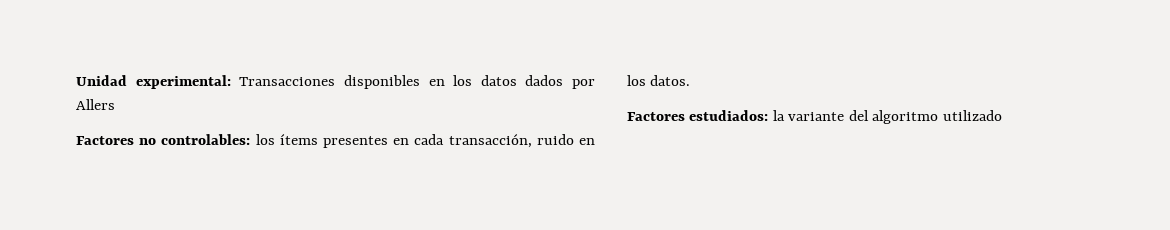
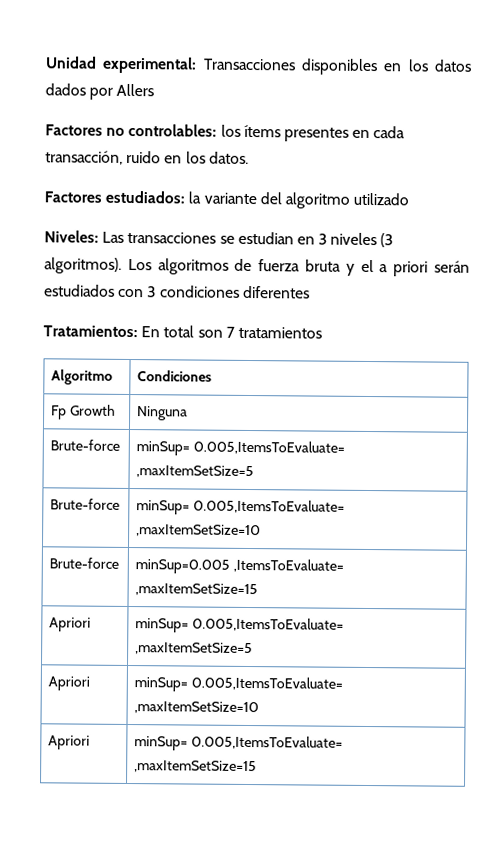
+ Niveles: Las transacciones se estudian en 3 niveles (3 algoritmos). Los algoritmos de fuerza bruta y el a priori serán estudiados con 3 condiciones diferentes
+ Tratamientos: En total son 7 tratamientos
+ Algoritmo | Condiciones
+ Fp Growth | Ninguna
+ Brute-force | minSup= 0.005,ItemsToEvaluate= ,maxItemSetSize=5
+ Brute-force | minSup= 0.005,ItemsToEvaluate= ,maxItemSetSize=10
+ Brute-force | minSup=0.005 ,ItemsToEvaluate= ,maxItemSetSize=15
+ Apriori | minSup= 0.005,ItemsToEvaluate= ,maxItemSetSize=5
+ Apriori | minSup= 0.005,ItemsToEvaluate= ,maxItemSetSize=10
+ Apriori | minSup= 0.005,ItemsToEvaluate= ,maxItemSetSize=15

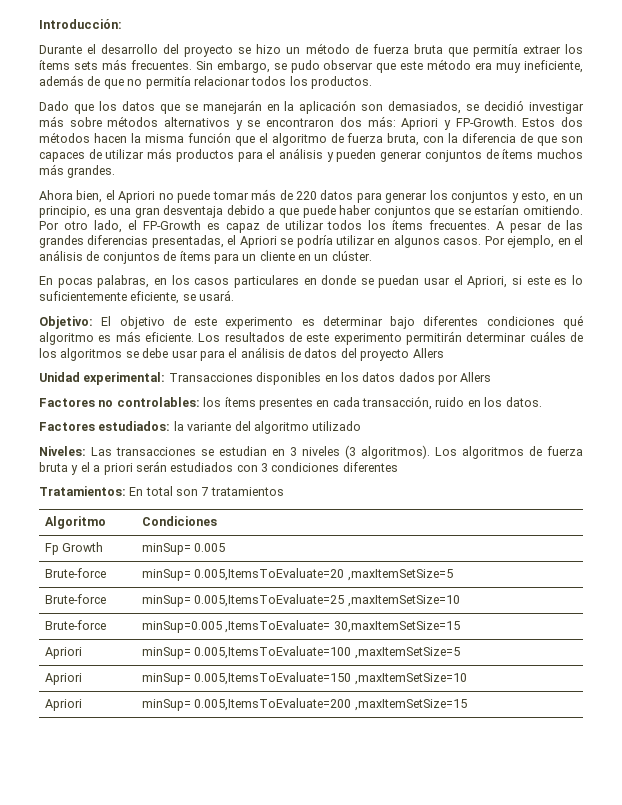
+ Introducción:
+ Durante el desarrollo del proyecto se hizo un método de fuerza bruta que permitía extraer los ítems sets más frecuentes. Sin embargo, se pudo observar que este método era muy ineficiente, además de que no permitía relacionar todos los productos.
+ Dado que los datos que se manejarán en la aplicación son demasiados, se decidió investigar más sobre métodos alternativos y se encontraron dos más: Apriori y FP-Growth. Estos dos métodos hacen la misma función que el algoritmo de fuerza bruta, con la diferencia de que son capaces de utilizar más productos para el análisis y pueden generar conjuntos de ítems muchos más grandes.
+ Ahora bien, el Apriori no puede tomar más de 220 datos para generar los conjuntos y esto, en un principio, es una gran desventaja debido a que puede haber conjuntos que se estarían omitiendo. Por otro lado, el FP-Growth es capaz de utilizar todos los ítems frecuentes. A pesar de las grandes diferencias presentadas, el Apriori se podría utilizar en algunos casos. Por ejemplo, en el análisis de conjuntos de ítems para un cliente en un clúster.
+ En pocas palabras, en los casos particulares en donde se puedan usar el Apriori, si este es lo suficientemente eficiente, se usará.
+ Objetivo: El objetivo de este experimento es determinar bajo diferentes condiciones qué algoritmo es más eficiente. Los resultados de este experimento permitirán determinar cuáles de los algoritmos se debe usar para el análisis de datos del proyecto Allers
- Fp Growth | Ninguna
- Brute-force | minSup= 0.005,ItemsToEvaluate= ,maxItemSetSize=5
+ Fp Growth | minSup= 0.005
+ Brute-force | minSup= 0.005,ItemsToEvaluate=20 ,maxItemSetSize=5
- Brute-force | minSup= 0.005,ItemsToEvaluate= ,maxItemSetSize=10
+ Brute-force | minSup= 0.005,ItemsToEvaluate=25 ,maxItemSetSize=10
- Brute-force | minSup=0.005 ,ItemsToEvaluate= ,maxItemSetSize=15
- Apriori | minSup= 0.005,ItemsToEvaluate= ,maxItemSetSize=5
+ Brute-force | minSup=0.005 ,ItemsToEvaluate= 30,maxItemSetSize=15
+ Apriori | minSup= 0.005,ItemsToEvaluate=100 ,maxItemSetSize=5
- Apriori | minSup= 0.005,ItemsToEvaluate= ,maxItemSetSize=10
+ Apriori | minSup= 0.005,ItemsToEvaluate=150 ,maxItemSetSize=10
- Apriori | minSup= 0.005,ItemsToEvaluate= ,maxItemSetSize=15
+ Apriori | minSup= 0.005,ItemsToEvaluate=200 ,maxItemSetSize=15

